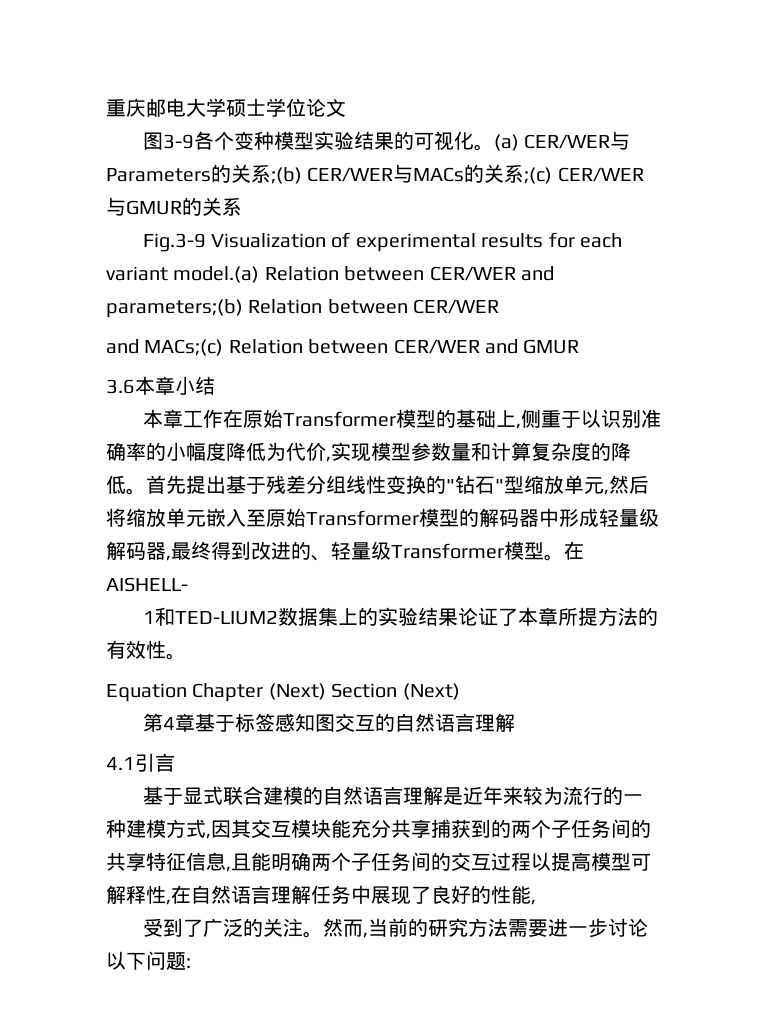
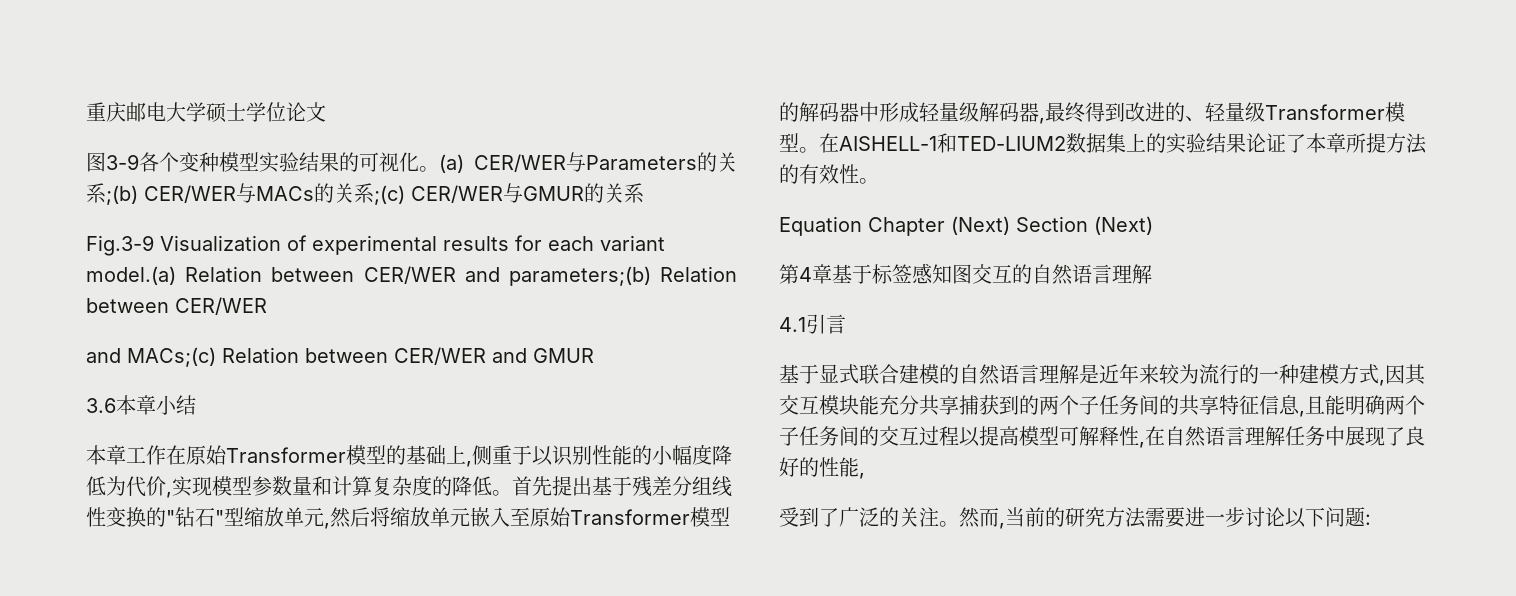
- 本章工作在原始Transformer模型的基础上,侧重于以识别准确率的小幅度降低为代价,实现模型参数量和计算复杂度的降低。
+ 本章工作在原始Transformer模型的基础上,侧重于以识别性能的小幅度降低为代价,实现模型参数量和计算复杂度的降低。
- 在AISHELL-
- 1和TED-LIUM2数据集上的实验结果论证了本章所提方法的有效性。
+ 在AISHELL-1和TED-LIUM2数据集上的实验结果论证了本章所提方法的有效性。

